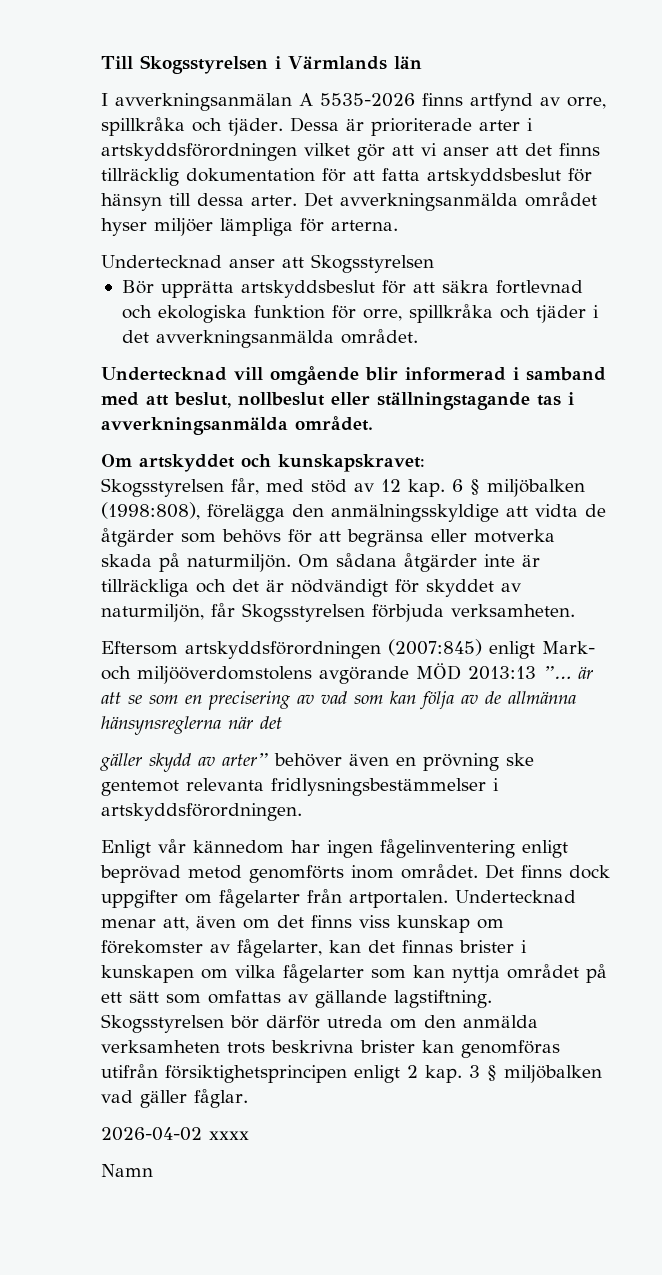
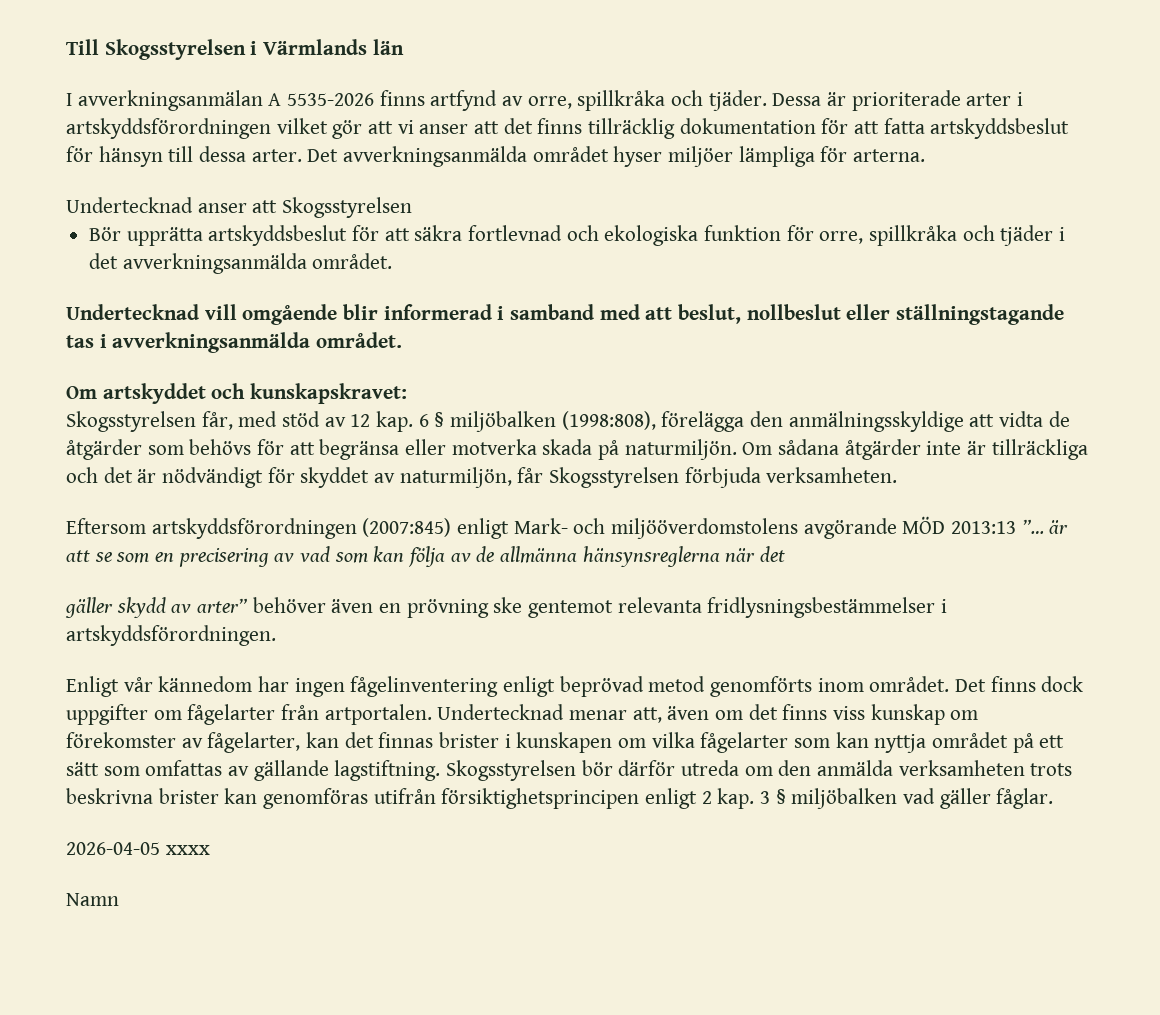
- 2026-04-02 xxxx
+ 2026-04-05 xxxx

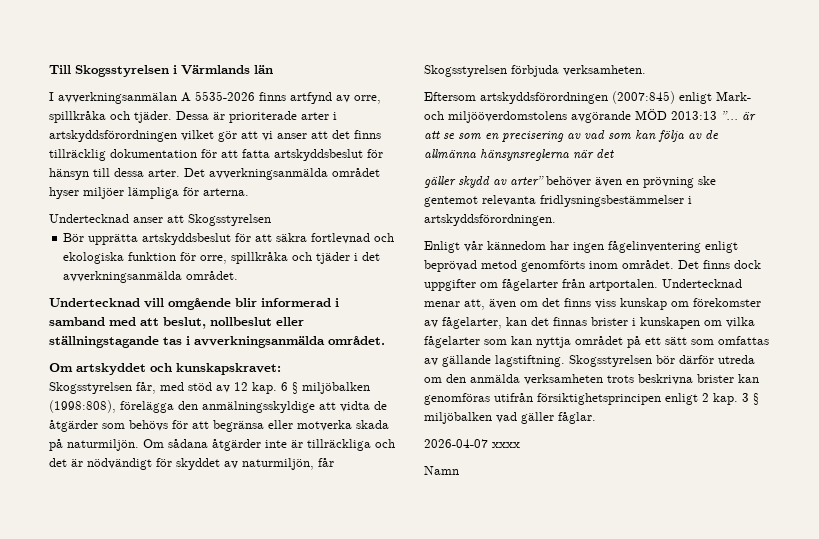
- 2026-04-05 xxxx
+ 2026-04-07 xxxx

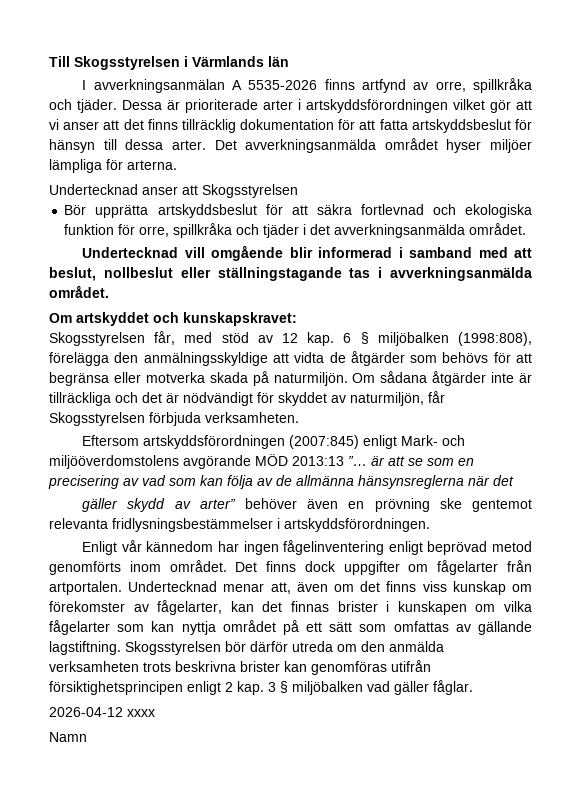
- 2026-04-07 xxxx
+ 2026-04-12 xxxx

